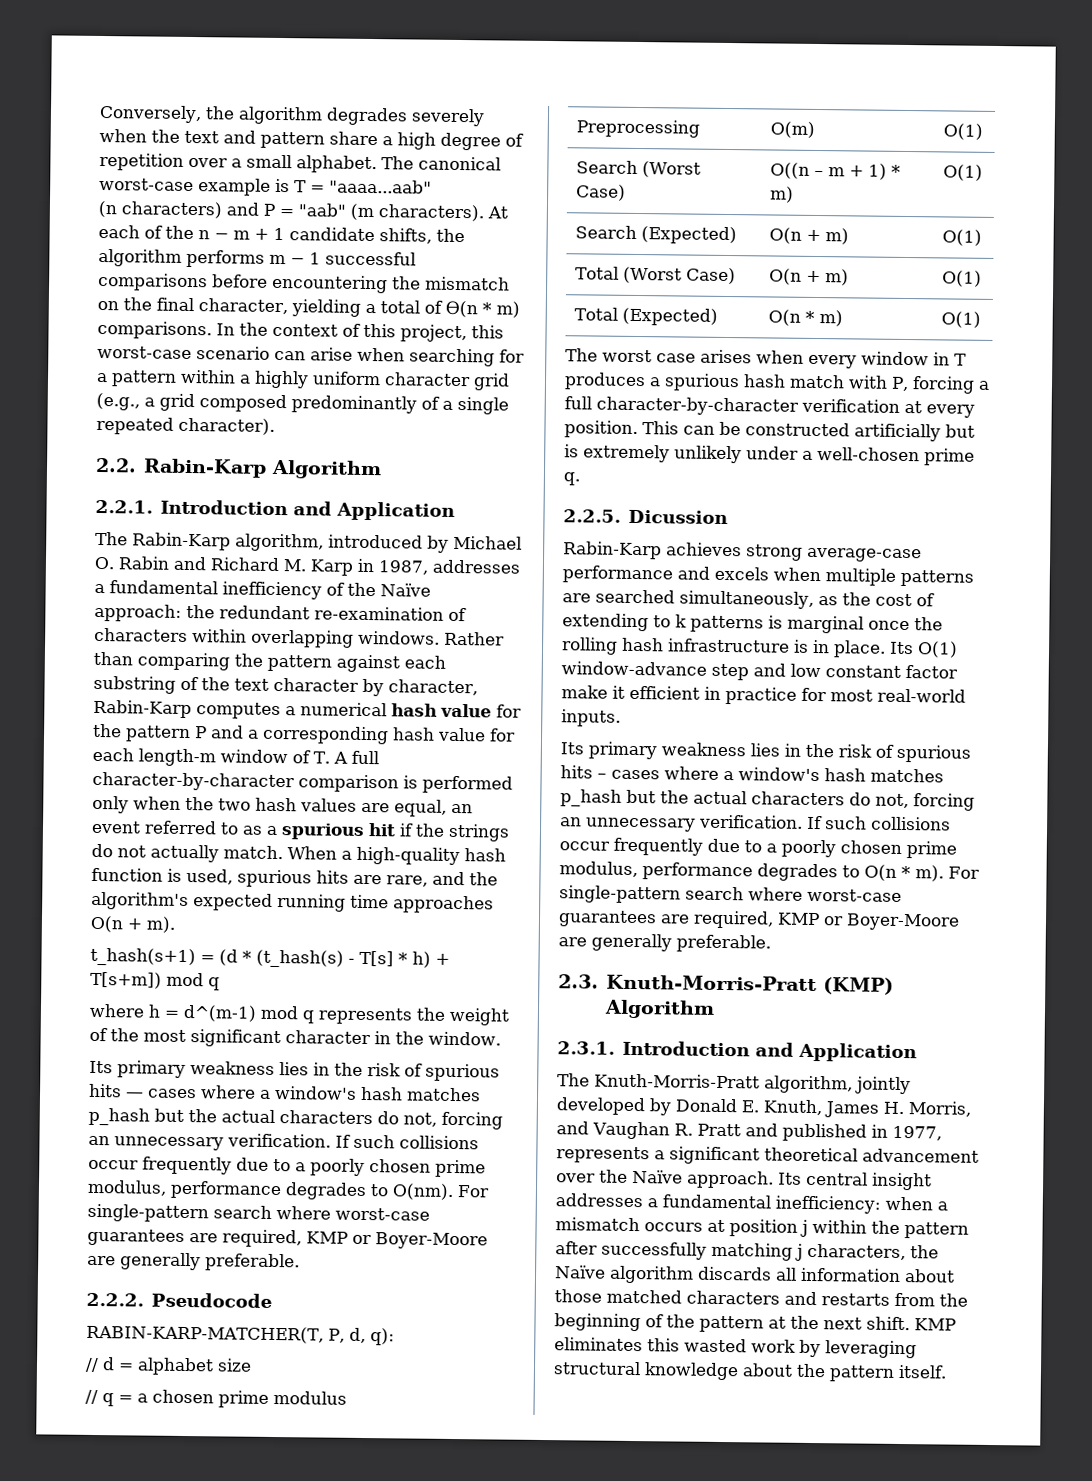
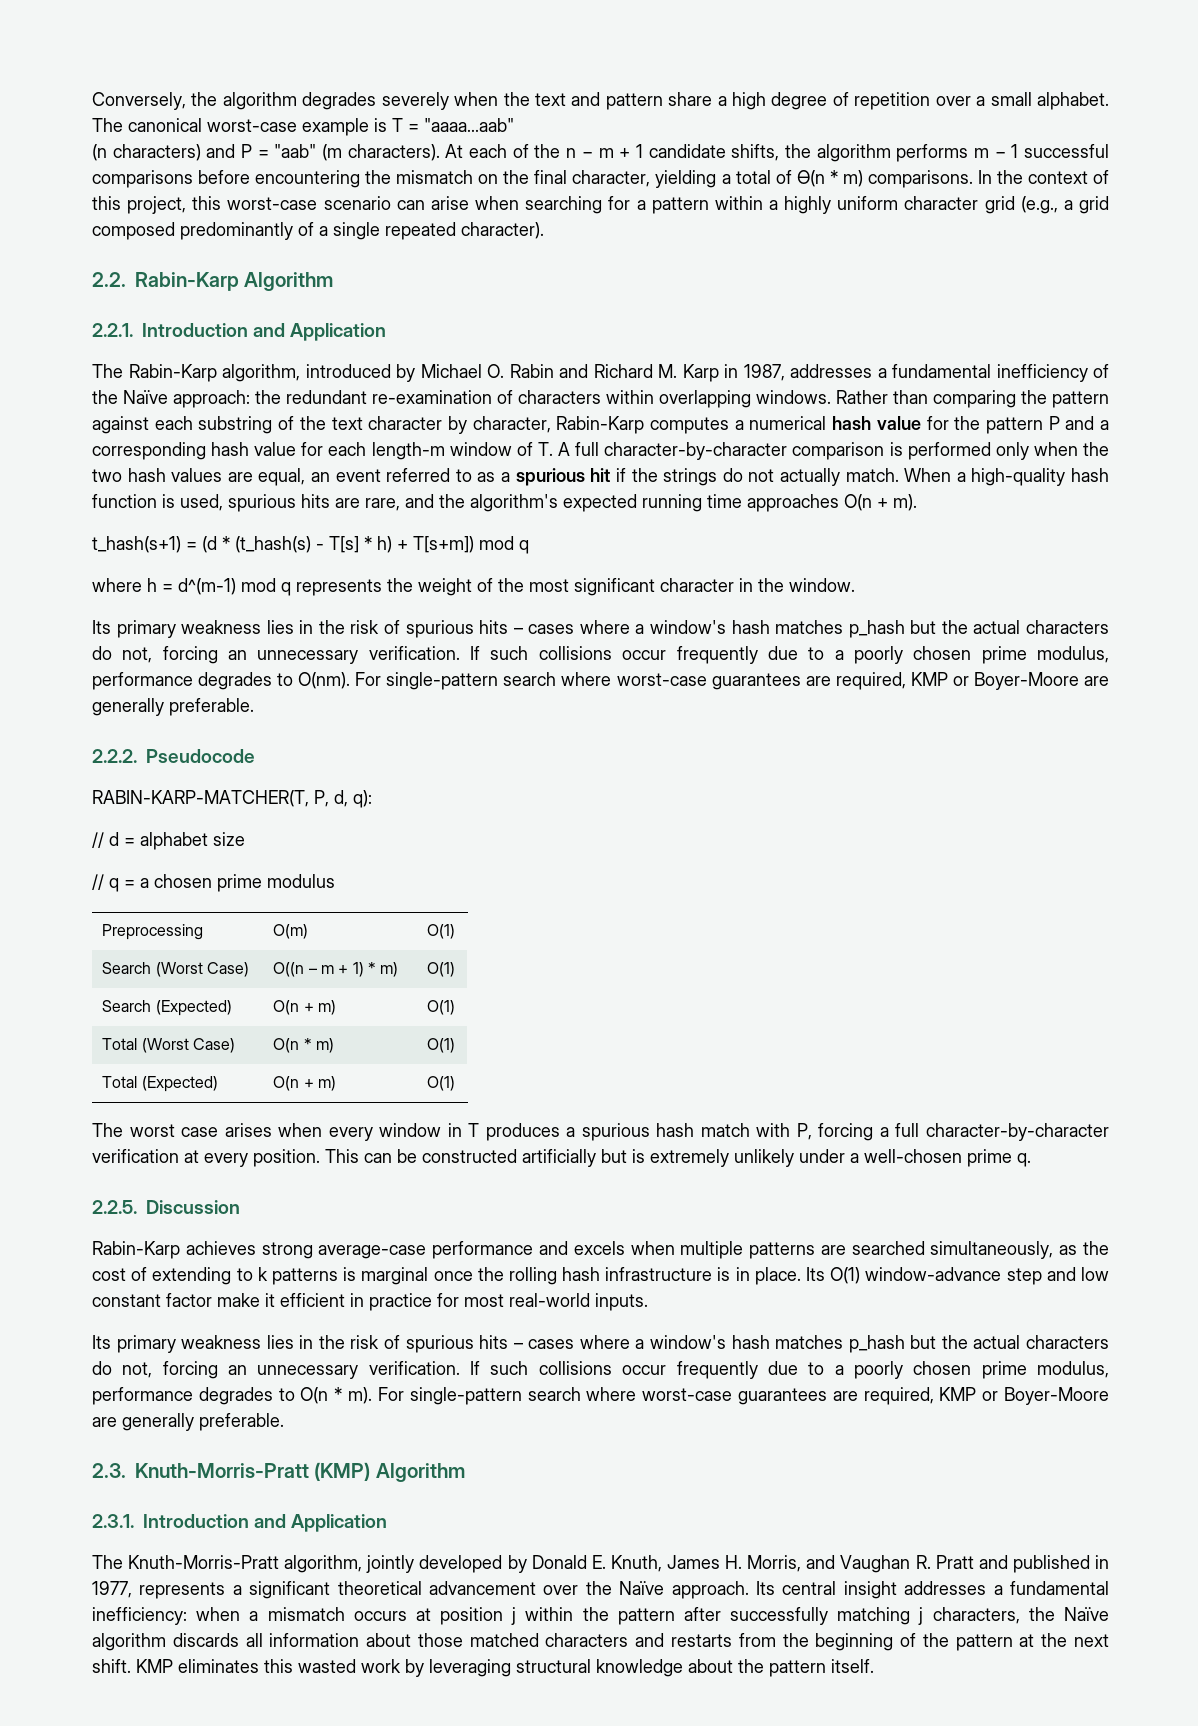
  where h = d^(m-1) mod q represents the weight of the most significant character in the window.
- Its primary weakness lies in the risk of spurious hits — cases where a window's hash matches p_hash but the actual characters do not, forcing an unnecessary verification.
+ Its primary weakness lies in the risk of spurious hits – cases where a window's hash matches p_hash but the actual characters do not, forcing an unnecessary verification.
- Total (Worst Case) | O(n + m) | O(1)
+ Total (Worst Case) | O(n * m) | O(1)
- Total (Expected) | O(n * m) | O(1)
+ Total (Expected) | O(n + m) | O(1)
- 2.2.5. Dicussion
+ 2.2.5. Discussion

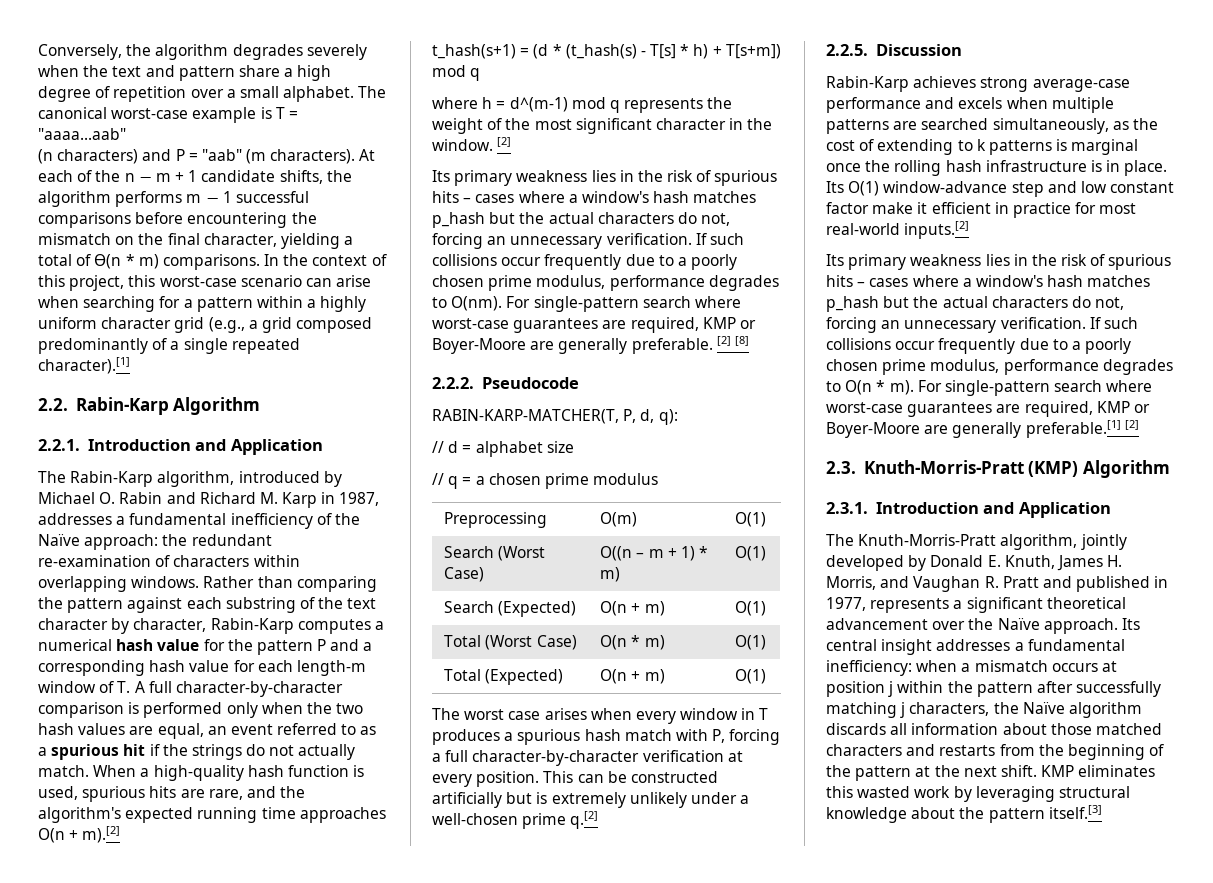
- In the context of this project, this worst-case scenario can arise when searching for a pattern within a highly uniform character grid (e.g., a grid composed predominantly of a single repeated character).
+ In the context of this project, this worst-case scenario can arise when searching for a pattern within a highly uniform character grid (e.g., a grid composed predominantly of a single repeated character).[1]
- When a high-quality hash function is used, spurious hits are rare, and the algorithm's expected running time approaches O(n + m).
+ When a high-quality hash function is used, spurious hits are rare, and the algorithm's expected running time approaches O(n + m).[2]
- where h = d^(m-1) mod q represents the weight of the most significant character in the window.
+ where h = d^(m-1) mod q represents the weight of the most significant character in the window. [2]
+ [2] [8]
- This can be constructed artificially but is extremely unlikely under a well-chosen prime q.
+ This can be constructed artificially but is extremely unlikely under a well-chosen prime q.[2]
- Its O(1) window-advance step and low constant factor make it efficient in practice for most real-world inputs.
+ Its O(1) window-advance step and low constant factor make it efficient in practice for most real-world inputs.[2]
- If such collisions occur frequently due to a poorly chosen prime modulus, performance degrades to O(n * m). For single-pattern search where worst-case guarantees are required, KMP or Boyer-Moore are generally preferable.
+ If such collisions occur frequently due to a poorly chosen prime modulus, performance degrades to O(n * m). For single-pattern search where worst-case guarantees are required, KMP or Boyer-Moore are generally preferable.[1] [2]
- KMP eliminates this wasted work by leveraging structural knowledge about the pattern itself.
+ KMP eliminates this wasted work by leveraging structural knowledge about the pattern itself.[3]

